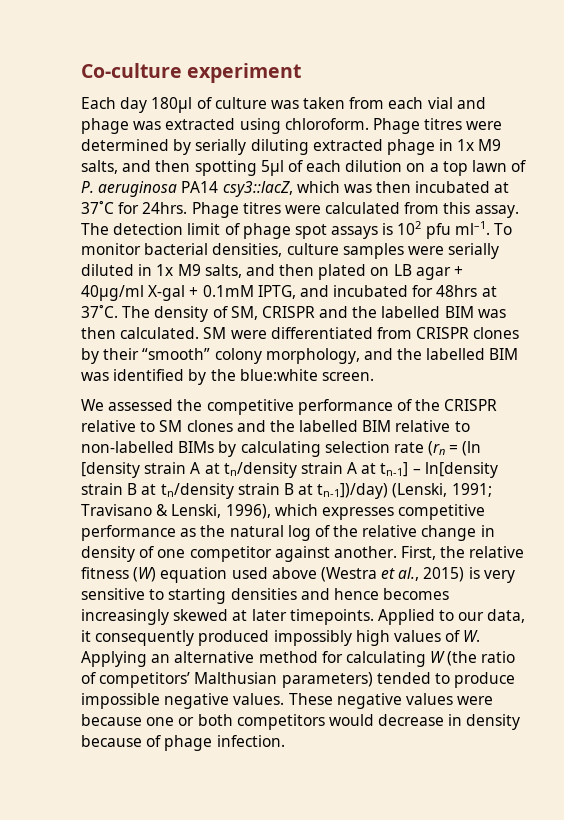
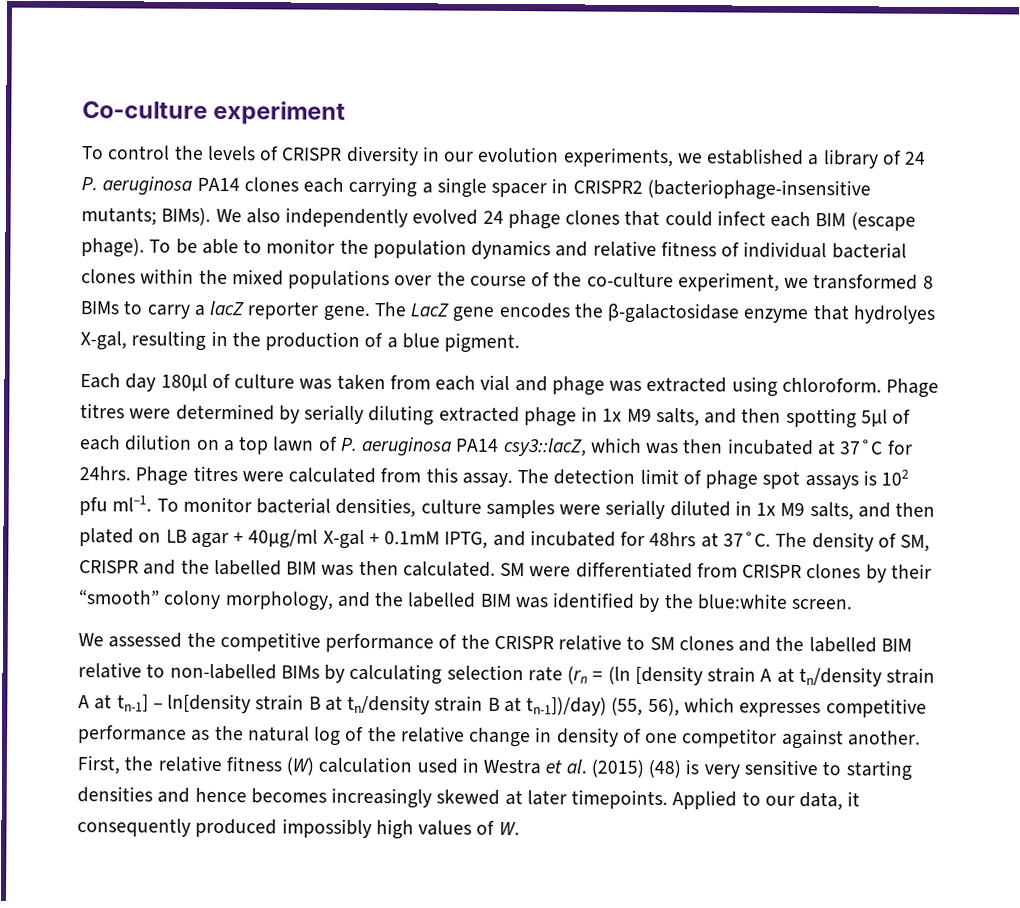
+ To control the levels of CRISPR diversity in our evolution experiments, we established a library of 24 P. aeruginosa PA14 clones each carrying a single spacer in CRISPR2 (bacteriophage-insensitive mutants; BIMs). We also independently evolved 24 phage clones that could infect each BIM (escape phage). To be able to monitor the population dynamics and relative fitness of individual bacterial clones within the mixed populations over the course of the co-culture experiment, we transformed 8 BIMs to carry a lacZ reporter gene. The LacZ gene encodes the β-galactosidase enzyme that hydrolyes X-gal, resulting in the production of a blue pigment.
- We assessed the competitive performance of the CRISPR relative to SM clones and the labelled BIM relative to non-labelled BIMs by calculating selection rate (rn = (ln [density strain A at tn/density strain A at tn-1] – ln[density strain B at tn/density strain B at tn-1])/day) (Lenski, 1991; Travisano & Lenski, 1996), which expresses competitive performance as the natural log of the relative change in density of one competitor against another.
+ We assessed the competitive performance of the CRISPR relative to SM clones and the labelled BIM relative to non-labelled BIMs by calculating selection rate (rn = (ln [density strain A at tn/density strain A at tn-1] – ln[density strain B at tn/density strain B at tn-1])/day) (55, 56), which expresses competitive performance as the natural log of the relative change in density of one competitor against another.
- First, the relative fitness (W) equation used above (Westra et al., 2015) is very sensitive to starting densities and hence becomes increasingly skewed at later timepoints.
+ First, the relative fitness (W) calculation used in Westra et al. (2015) (48) is very sensitive to starting densities and hence becomes increasingly skewed at later timepoints.
- Applied to our data, it consequently produced impossibly high values of W. Applying an alternative method for calculating W (the ratio of competitors’ Malthusian parameters) tended to produce impossible negative values. These negative values were because one or both competitors would decrease in density because of phage infection.
+ Applied to our data, it consequently produced impossibly high values of W.

